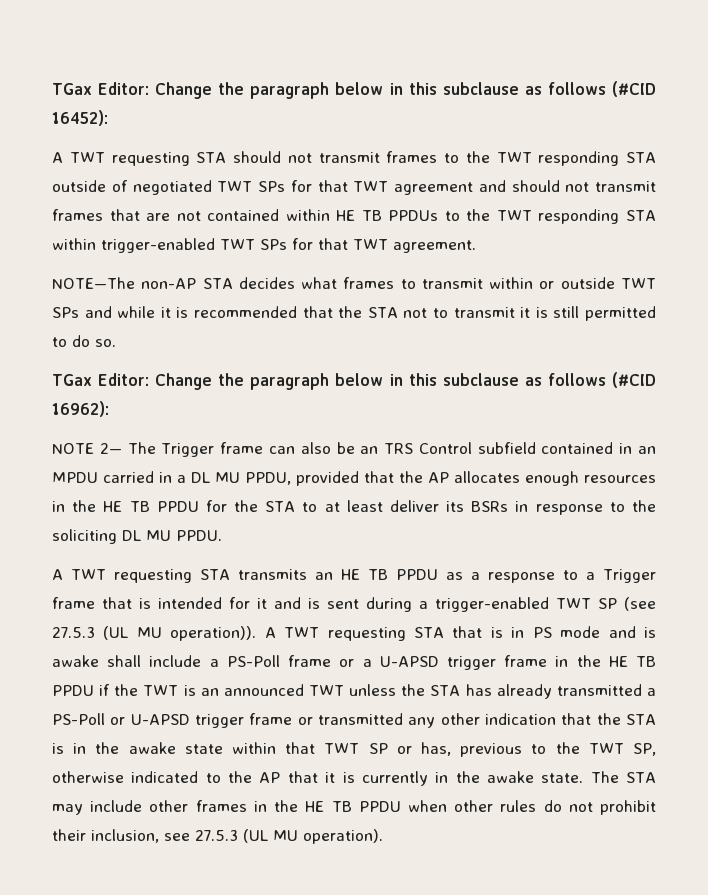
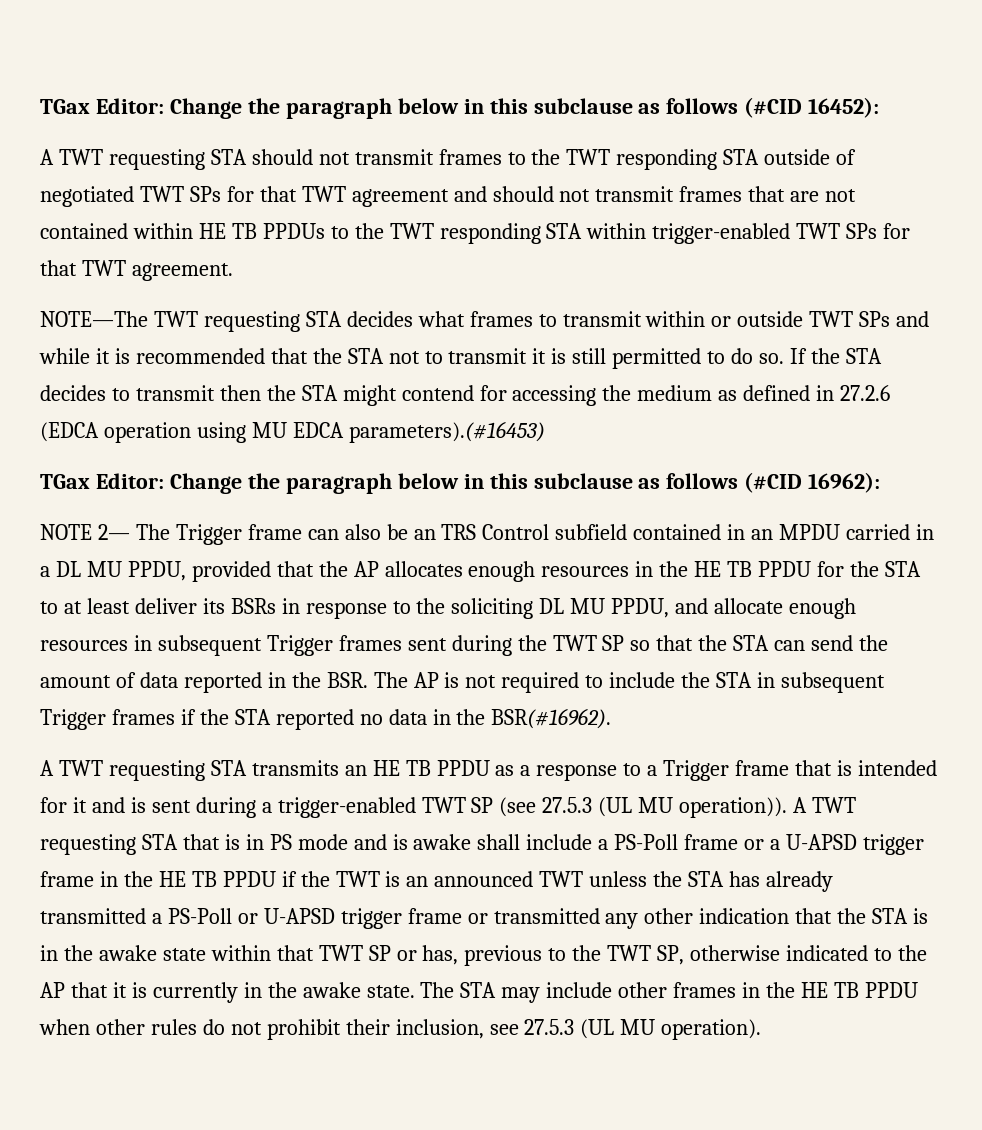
- NOTE—The non-AP STA decides what frames to transmit within or outside TWT SPs and while it is recommended that the STA not to transmit it is still permitted to do so.
+ NOTE—The TWT requesting STA decides what frames to transmit within or outside TWT SPs and while it is recommended that the STA not to transmit it is still permitted to do so. If the STA decides to transmit then the STA might contend for accessing the medium as defined in 27.2.6 (EDCA operation using MU EDCA parameters).(#16453)
- NOTE 2— The Trigger frame can also be an TRS Control subfield contained in an MPDU carried in a DL MU PPDU, provided that the AP allocates enough resources in the HE TB PPDU for the STA to at least deliver its BSRs in response to the soliciting DL MU PPDU.
+ NOTE 2— The Trigger frame can also be an TRS Control subfield contained in an MPDU carried in a DL MU PPDU, provided that the AP allocates enough resources in the HE TB PPDU for the STA to at least deliver its BSRs in response to the soliciting DL MU PPDU, and allocate enough resources in subsequent Trigger frames sent during the TWT SP so that the STA can send the amount of data reported in the BSR. The AP is not required to include the STA in subsequent Trigger frames if the STA reported no data in the BSR(#16962).

